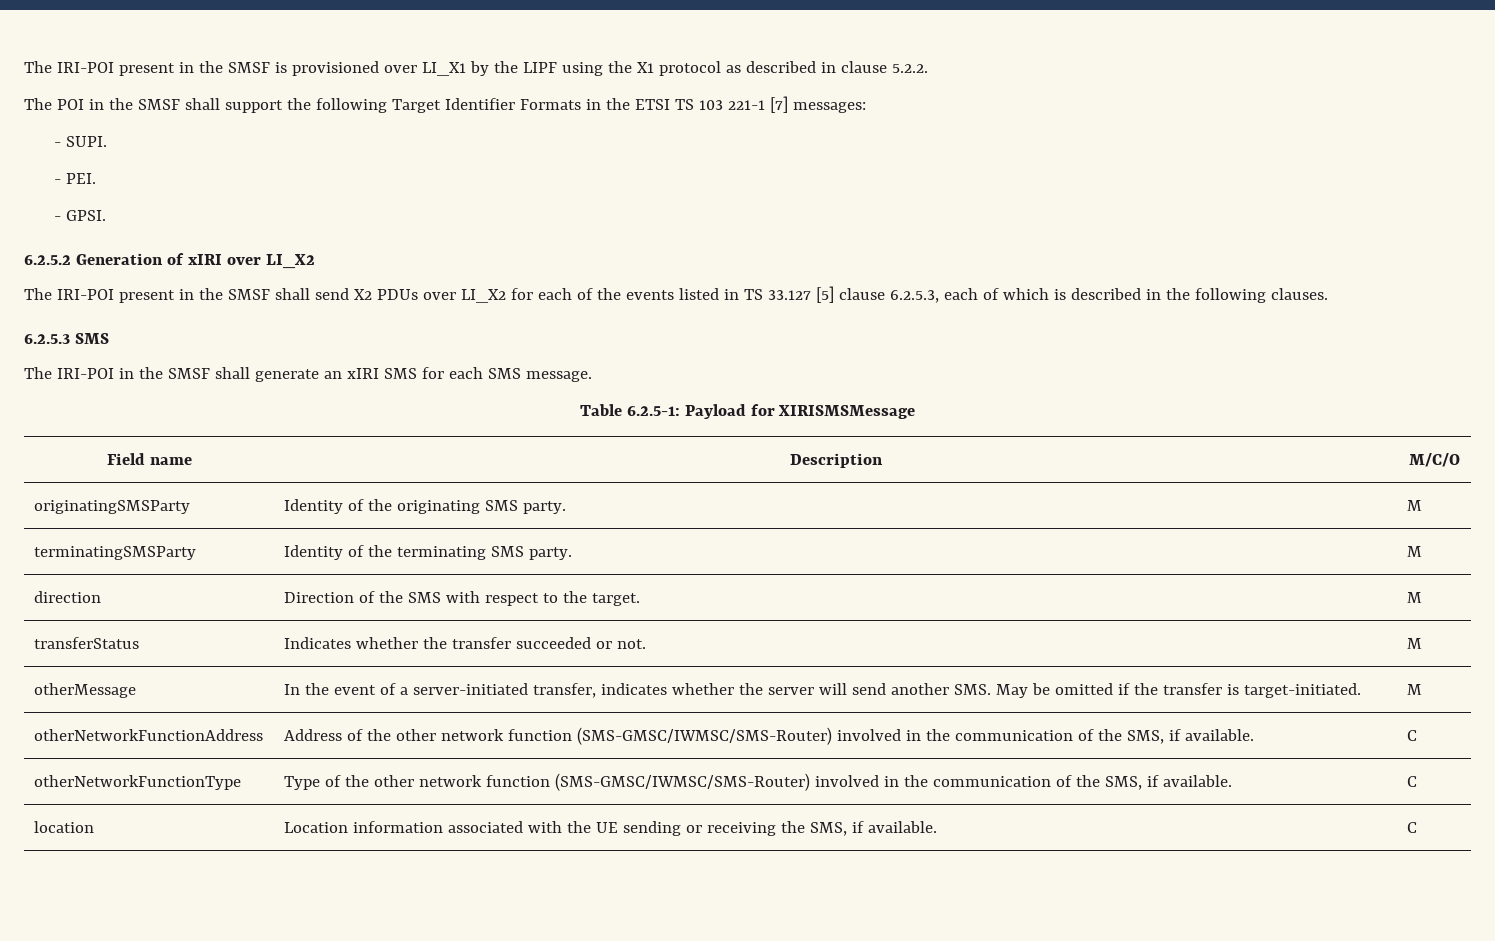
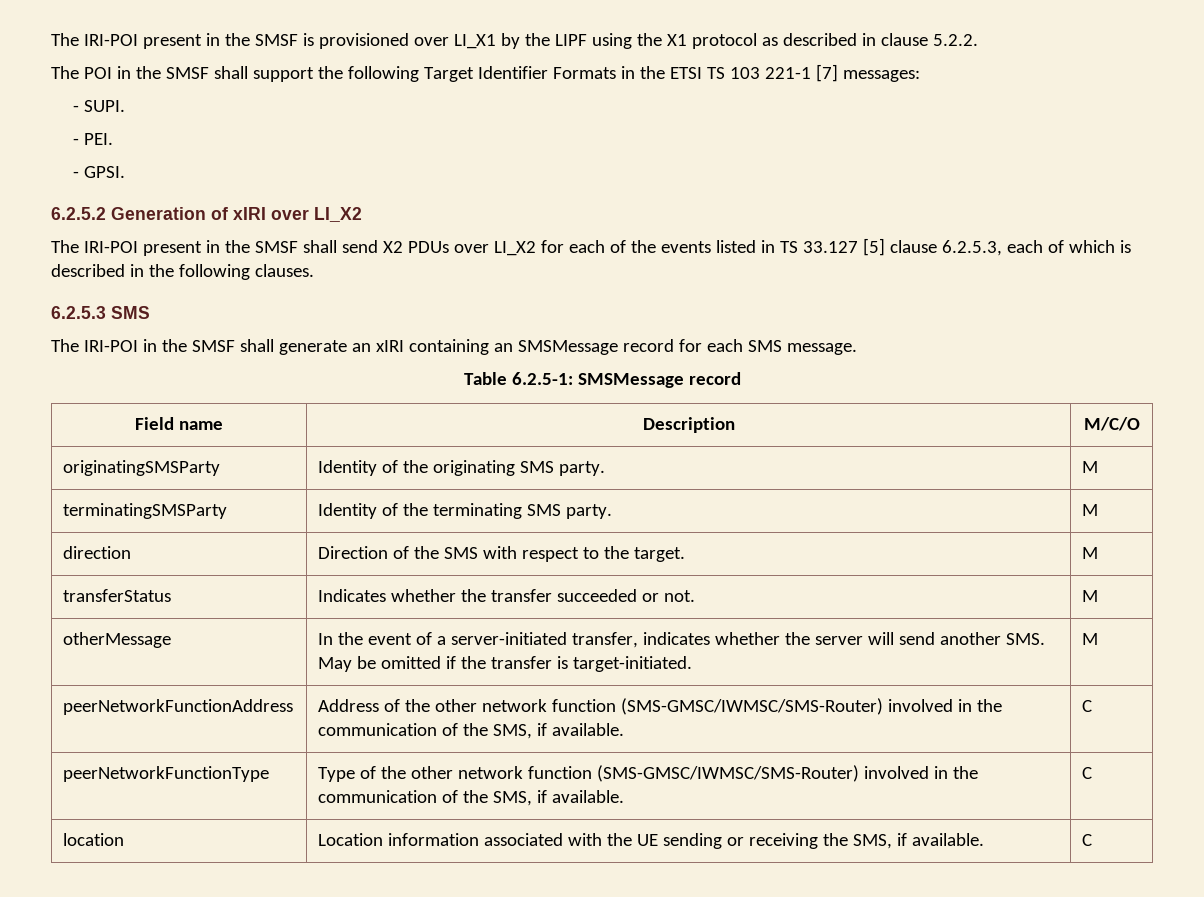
- The IRI-POI in the SMSF shall generate an xIRI SMS for each SMS message.
+ The IRI-POI in the SMSF shall generate an xIRI containing an SMSMessage record for each SMS message.
- Table 6.2.5-1: Payload for XIRISMSMessage
+ Table 6.2.5-1: SMSMessage record
- otherNetworkFunctionAddress | Address of the other network function (SMS-GMSC/IWMSC/SMS-Router) involved in the communication of the SMS, if available. | C
+ peerNetworkFunctionAddress | Address of the other network function (SMS-GMSC/IWMSC/SMS-Router) involved in the communication of the SMS, if available. | C
- otherNetworkFunctionType | Type of the other network function (SMS-GMSC/IWMSC/SMS-Router) involved in the communication of the SMS, if available. | C
+ peerNetworkFunctionType | Type of the other network function (SMS-GMSC/IWMSC/SMS-Router) involved in the communication of the SMS, if available. | C

